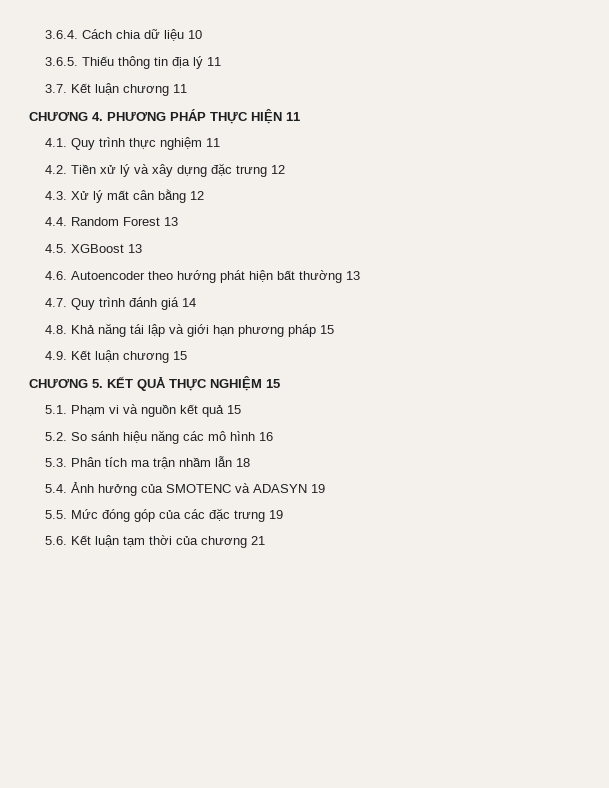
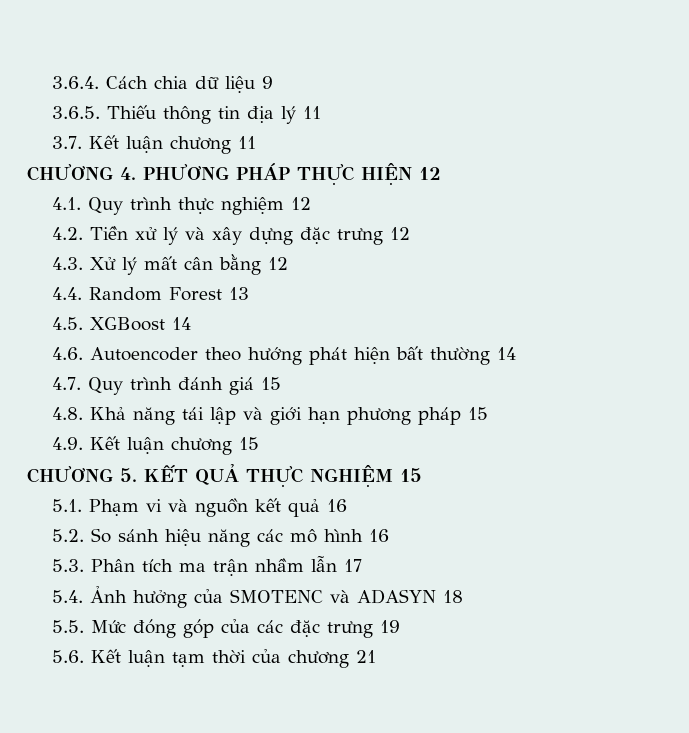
- 3.6.4. Cách chia dữ liệu 10
+ 3.6.4. Cách chia dữ liệu 9
- CHƯƠNG 4. PHƯƠNG PHÁP THỰC HIỆN 11
+ CHƯƠNG 4. PHƯƠNG PHÁP THỰC HIỆN 12
- 4.1. Quy trình thực nghiệm 11
+ 4.1. Quy trình thực nghiệm 12
- 4.5. XGBoost 13
+ 4.5. XGBoost 14
- 4.6. Autoencoder theo hướng phát hiện bất thường 13
+ 4.6. Autoencoder theo hướng phát hiện bất thường 14
- 4.7. Quy trình đánh giá 14
+ 4.7. Quy trình đánh giá 15
- 5.1. Phạm vi và nguồn kết quả 15
+ 5.1. Phạm vi và nguồn kết quả 16
- 5.3. Phân tích ma trận nhầm lẫn 18
+ 5.3. Phân tích ma trận nhầm lẫn 17
- 5.4. Ảnh hưởng của SMOTENC và ADASYN 19
+ 5.4. Ảnh hưởng của SMOTENC và ADASYN 18

